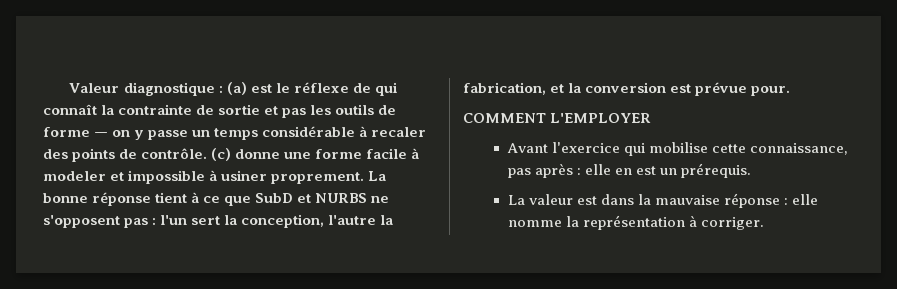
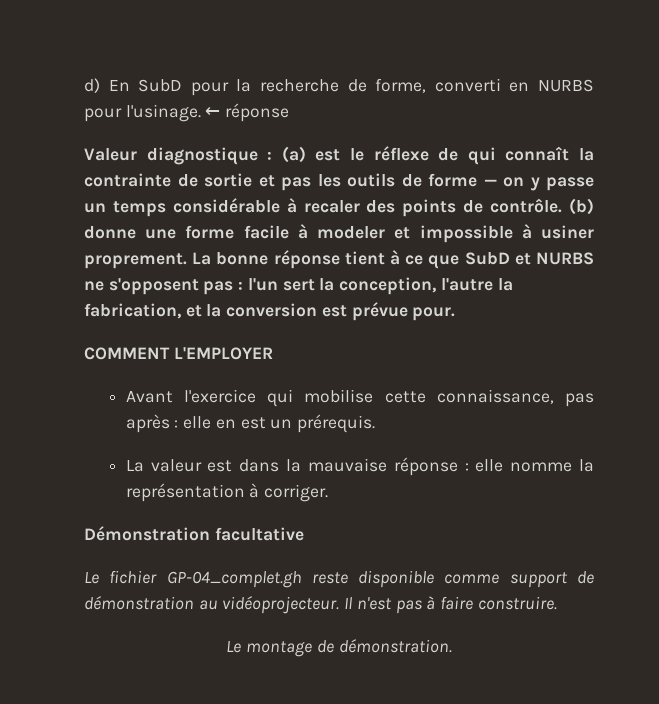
+ d) En SubD pour la recherche de forme, converti en NURBS pour l'usinage. ← réponse
- (c) donne une forme facile à modeler et impossible à usiner proprement.
+ (b) donne une forme facile à modeler et impossible à usiner proprement.
+ Démonstration facultative
+ Le fichier GP-04_complet.gh reste disponible comme support de démonstration au vidéoprojecteur. Il n'est pas à faire construire.
+ Le montage de démonstration.

